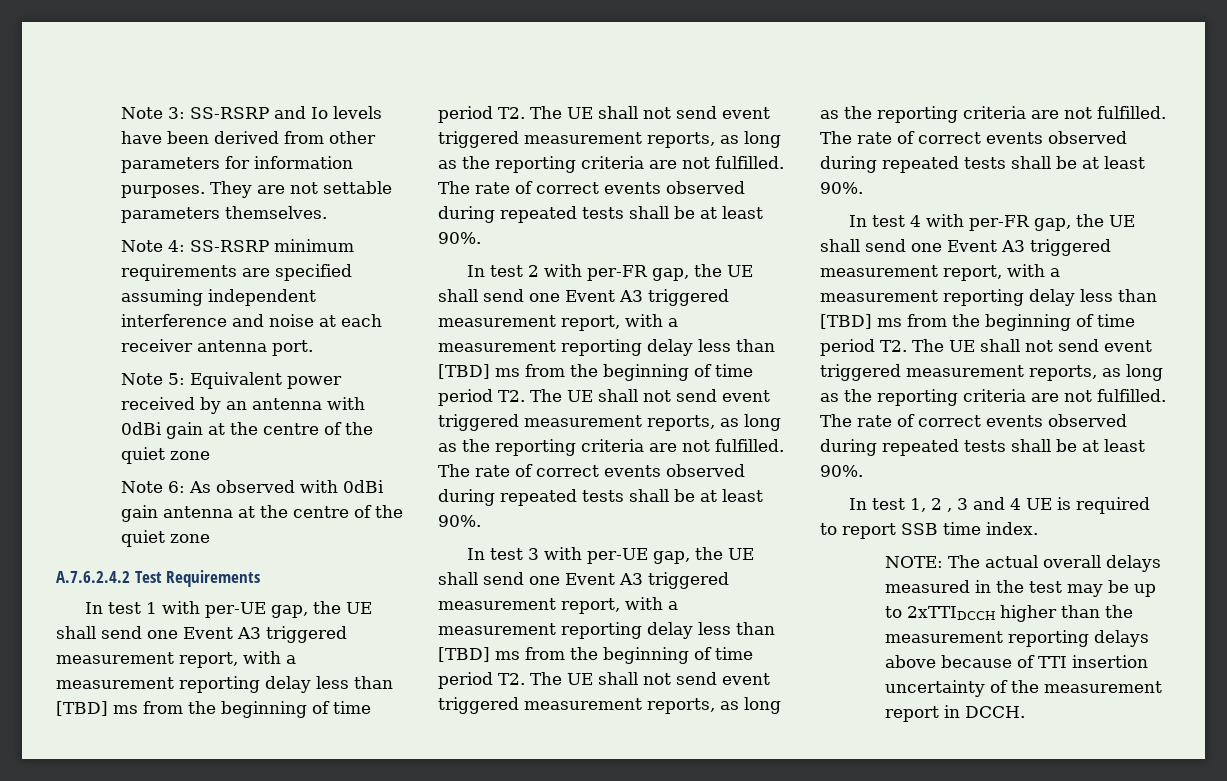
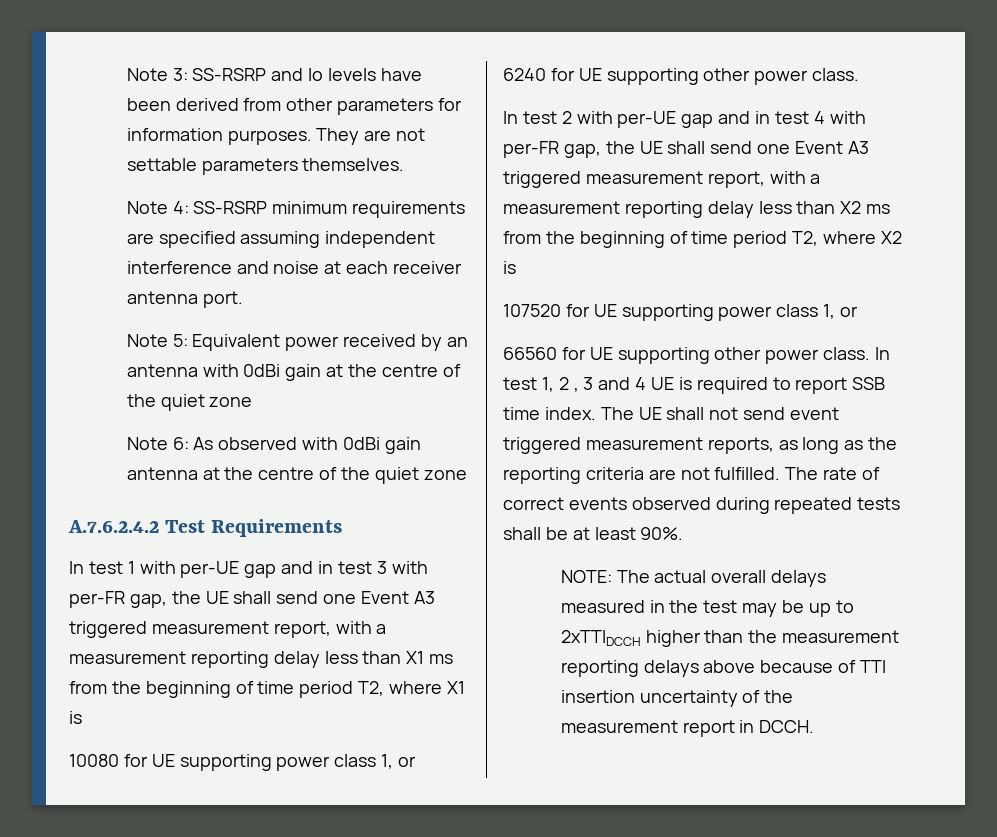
- In test 1 with per-UE gap, the UE shall send one Event A3 triggered measurement report, with a measurement reporting delay less than [TBD] ms from the beginning of time period T2. The UE shall not send event triggered measurement reports, as long as the reporting criteria are not fulfilled.
+ In test 1 with per-UE gap and in test 3 with per-FR gap, the UE shall send one Event A3 triggered measurement report, with a measurement reporting delay less than X1 ms from the beginning of time period T2, where X1 is
+ 10080 for UE supporting power class 1, or
+ 6240 for UE supporting other power class.
+ In test 2 with per-UE gap and in test 4 with per-FR gap, the UE shall send one Event A3 triggered measurement report, with a measurement reporting delay less than X2 ms from the beginning of time period T2, where X2 is
+ 107520 for UE supporting power class 1, or
+ 66560 for UE supporting other power class. In test 1, 2 , 3 and 4 UE is required to report SSB time index. The UE shall not send event triggered measurement reports, as long as the reporting criteria are not fulfilled.
- In test 2 with per-FR gap, the UE shall send one Event A3 triggered measurement report, with a measurement reporting delay less than [TBD] ms from the beginning of time period T2. The UE shall not send event triggered measurement reports, as long as the reporting criteria are not fulfilled. The rate of correct events observed during repeated tests shall be at least 90%.
- In test 3 with per-UE gap, the UE shall send one Event A3 triggered measurement report, with a measurement reporting delay less than [TBD] ms from the beginning of time period T2. The UE shall not send event triggered measurement reports, as long as the reporting criteria are not fulfilled. The rate of correct events observed during repeated tests shall be at least 90%.
- In test 4 with per-FR gap, the UE shall send one Event A3 triggered measurement report, with a measurement reporting delay less than [TBD] ms from the beginning of time period T2. The UE shall not send event triggered measurement reports, as long as the reporting criteria are not fulfilled. The rate of correct events observed during repeated tests shall be at least 90%.
- In test 1, 2 , 3 and 4 UE is required to report SSB time index.

